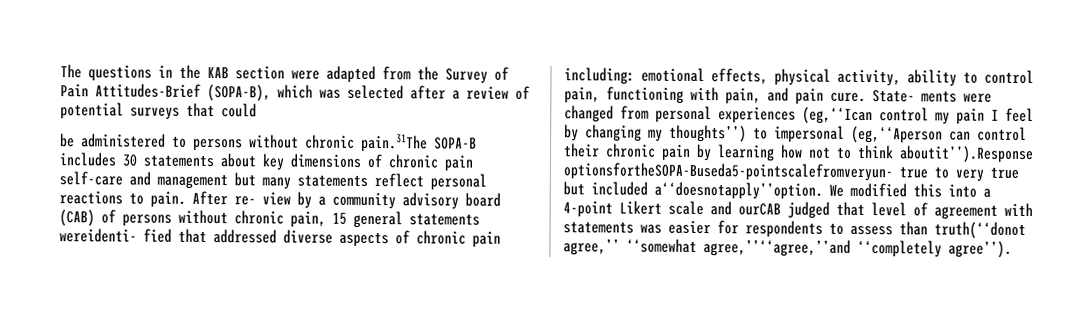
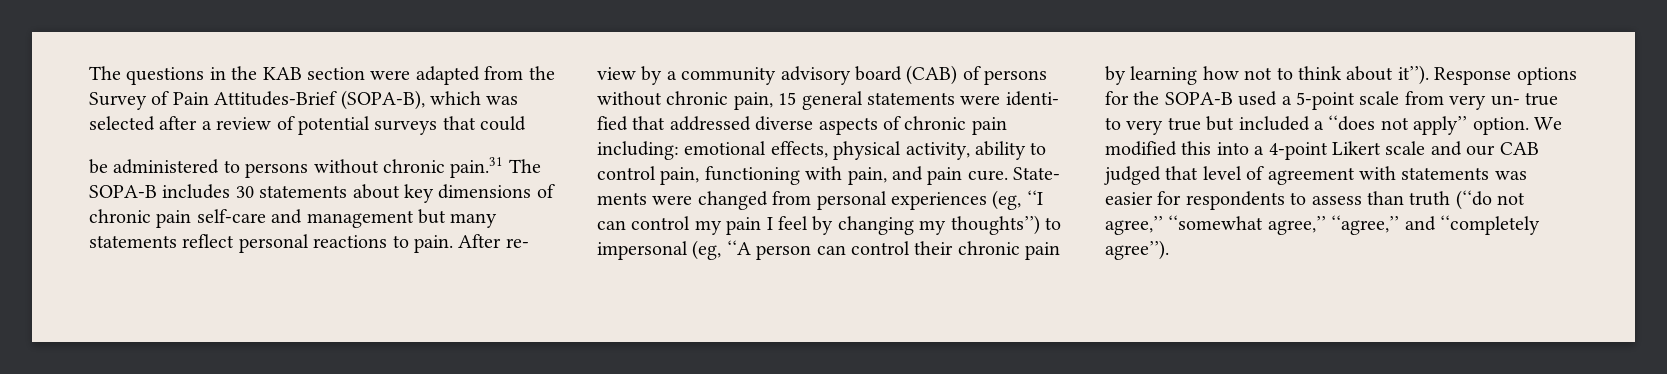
- be administered to persons without chronic pain.31The SOPA-B includes 30 statements about key dimensions of chronic pain self-care and management but many statements reflect personal reactions to pain.
+ be administered to persons without chronic pain.31 The SOPA-B includes 30 statements about key dimensions of chronic pain self-care and management but many statements reflect personal reactions to pain.
- After re- view by a community advisory board (CAB) of persons without chronic pain, 15 general statements wereidenti- fied that addressed diverse aspects of chronic pain including: emotional effects, physical activity, ability to control pain, functioning with pain, and pain cure.
+ After re- view by a community advisory board (CAB) of persons without chronic pain, 15 general statements were identi- fied that addressed diverse aspects of chronic pain including: emotional effects, physical activity, ability to control pain, functioning with pain, and pain cure.
- State- ments were changed from personal experiences (eg,‘‘Ican control my pain I feel by changing my thoughts’’) to impersonal (eg,‘‘Aperson can control their chronic pain by learning how not to think aboutit’’).Response optionsfortheSOPA-Buseda5-pointscalefromveryun- true to very true but included a‘‘doesnotapply’’option.
+ State- ments were changed from personal experiences (eg, ‘‘I can control my pain I feel by changing my thoughts’’) to impersonal (eg, ‘‘A person can control their chronic pain by learning how not to think about it’’). Response options for the SOPA-B used a 5-point scale from very un- true to very true but included a ‘‘does not apply’’ option.
- We modified this into a 4-point Likert scale and ourCAB judged that level of agreement with statements was easier for respondents to assess than truth(‘‘donot agree,’’ ‘‘somewhat agree,’’‘‘agree,’’and ‘‘completely agree’’).
+ We modified this into a 4-point Likert scale and our CAB judged that level of agreement with statements was easier for respondents to assess than truth (‘‘do not agree,’’ ‘‘somewhat agree,’’ ‘‘agree,’’ and ‘‘completely agree’’).

